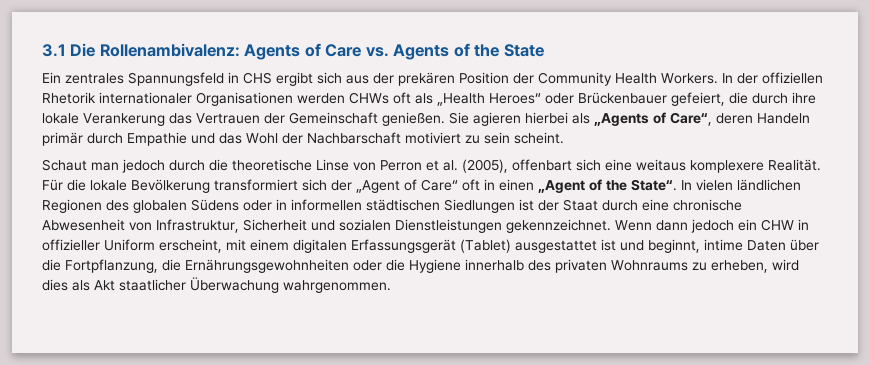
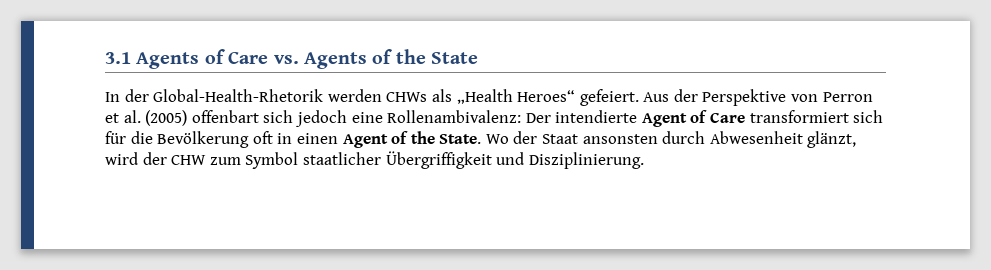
- 3.1 Die Rollenambivalenz: Agents of Care vs. Agents of the State
+ 3.1 Agents of Care vs. Agents of the State
- Ein zentrales Spannungsfeld in CHS ergibt sich aus der prekären Position der Community Health Workers. In der offiziellen Rhetorik internationaler Organisationen werden CHWs oft als „Health Heroes“ oder Brückenbauer gefeiert, die durch ihre lokale Verankerung das Vertrauen der Gemeinschaft genießen. Sie agieren hierbei als „Agents of Care“, deren Handeln primär durch Empathie und das Wohl der Nachbarschaft motiviert zu sein scheint.
- Schaut man jedoch durch die theoretische Linse von Perron et al. (2005), offenbart sich eine weitaus komplexere Realität. Für die lokale Bevölkerung transformiert sich der „Agent of Care“ oft in einen „Agent of the State“. In vielen ländlichen Regionen des globalen Südens oder in informellen städtischen Siedlungen ist der Staat durch eine chronische Abwesenheit von Infrastruktur, Sicherheit und sozialen Dienstleistungen gekennzeichnet. Wenn dann jedoch ein CHW in offizieller Uniform erscheint, mit einem digitalen Erfassungsgerät (Tablet) ausgestattet ist und beginnt, intime Daten über die Fortpflanzung, die Ernährungsgewohnheiten oder die Hygiene innerhalb des privaten Wohnraums zu erheben, wird dies als Akt staatlicher Überwachung wahrgenommen.
+ In der Global-Health-Rhetorik werden CHWs als „Health Heroes“ gefeiert. Aus der Perspektive von Perron et al. (2005) offenbart sich jedoch eine Rollenambivalenz: Der intendierte Agent of Care transformiert sich für die Bevölkerung oft in einen Agent of the State. Wo der Staat ansonsten durch Abwesenheit glänzt, wird der CHW zum Symbol staatlicher Übergriffigkeit und Disziplinierung.

